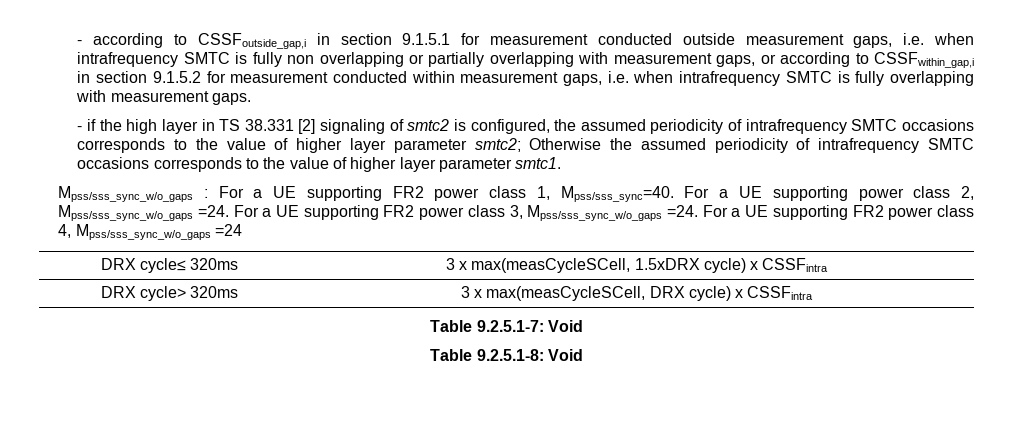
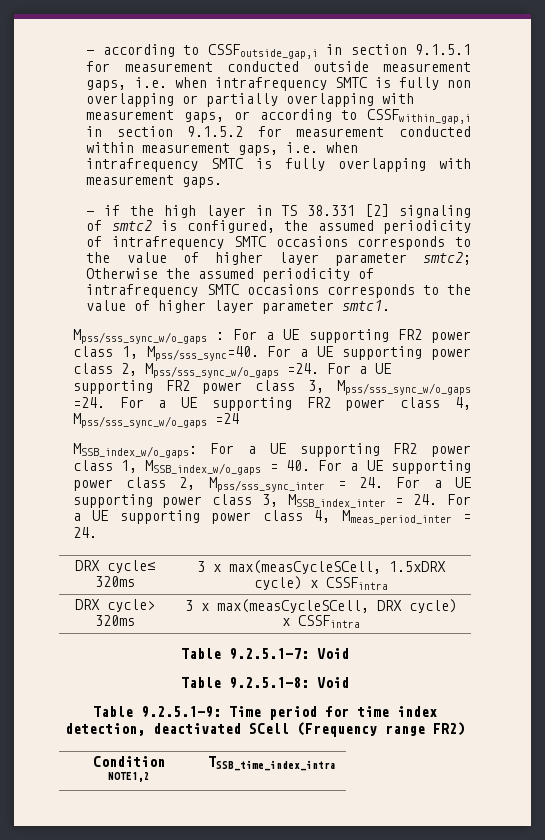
+ MSSB_index_w/o_gaps: For a UE supporting FR2 power class 1, MSSB_index_w/o_gaps = 40. For a UE supporting power class 2, Mpss/sss_sync_inter = 24. For a UE supporting power class 3, MSSB_index_inter = 24. For a UE supporting power class 4, Mmeas_period_inter = 24.
+ Table 9.2.5.1-9: Time period for time index detection, deactivated SCell (Frequency range FR2)
+ Condition NOTE1,2 | TSSB_time_index_intra

